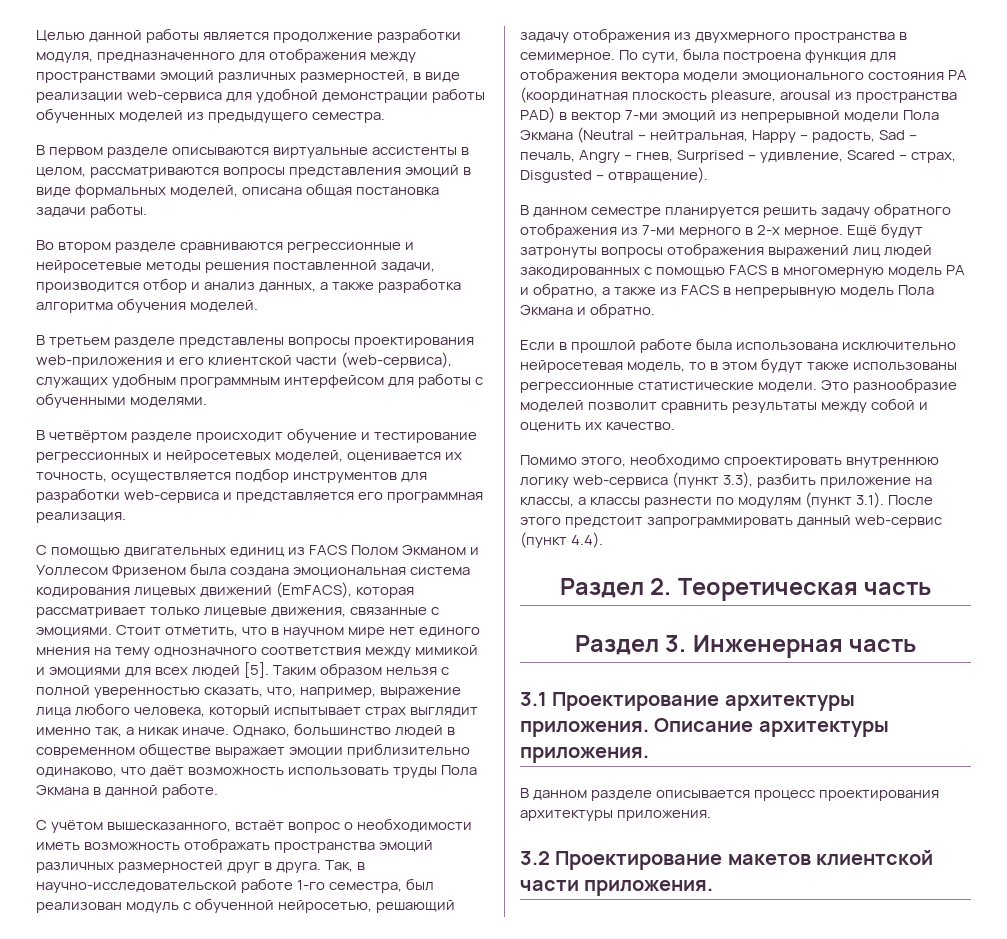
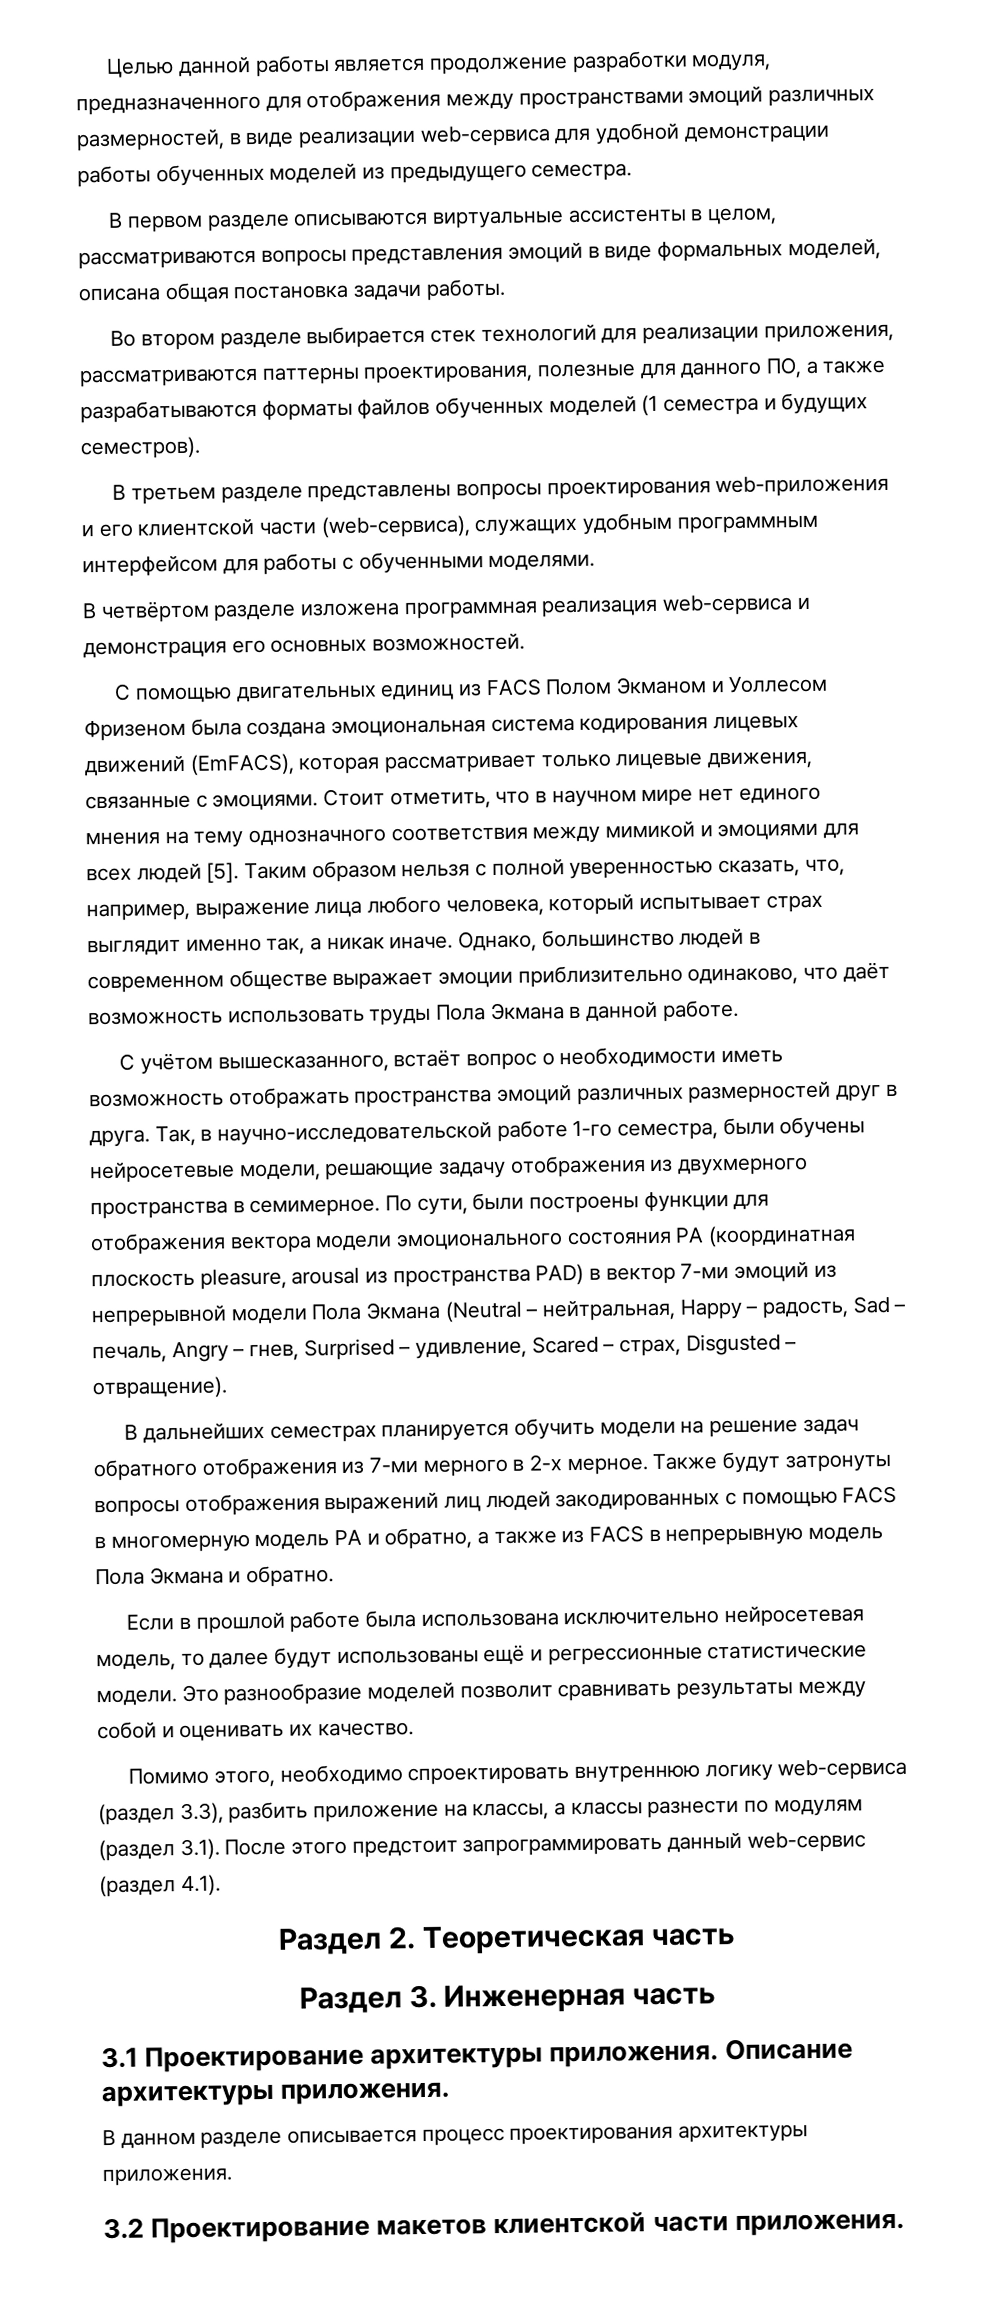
- Во втором разделе сравниваются регрессионные и нейросетевые методы решения поставленной задачи, производится отбор и анализ данных, а также разработка алгоритма обучения моделей.
+ Во втором разделе выбирается стек технологий для реализации приложения, рассматриваются паттерны проектирования, полезные для данного ПО, а также разрабатываются форматы файлов обученных моделей (1 семестра и будущих семестров).
- В четвёртом разделе происходит обучение и тестирование регрессионных и нейросетевых моделей, оценивается их точность, осуществляется подбор инструментов для разработки web-сервиса и представляется его программная реализация.
+ В четвёртом разделе изложена программная реализация web-сервиса и демонстрация его основных возможностей.
- Так, в научно-исследовательской работе 1-го семестра, был реализован модуль с обученной нейросетью, решающий задачу отображения из двухмерного пространства в семимерное.
+ Так, в научно-исследовательской работе 1-го семестра, были обучены нейросетевые модели, решающие задачу отображения из двухмерного пространства в семимерное.
- По сути, была построена функция для отображения вектора модели эмоционального состояния PA (координатная плоскость pleasure, arousal из пространства PAD) в вектор 7-ми эмоций из непрерывной модели Пола Экмана (Neutral – нейтральная, Happy – радость, Sad – печаль, Angry – гнев, Surprised – удивление, Scared – страх, Disgusted – отвращение).
+ По сути, были построены функции для отображения вектора модели эмоционального состояния PA (координатная плоскость pleasure, arousal из пространства PAD) в вектор 7-ми эмоций из непрерывной модели Пола Экмана (Neutral – нейтральная, Happy – радость, Sad – печаль, Angry – гнев, Surprised – удивление, Scared – страх, Disgusted – отвращение).
- В данном семестре планируется решить задачу обратного отображения из 7-ми мерного в 2-х мерное.
+ В дальнейших семестрах планируется обучить модели на решение задач обратного отображения из 7-ми мерного в 2-х мерное.
- Ещё будут затронуты вопросы отображения выражений лиц людей закодированных с помощью FACS в многомерную модель PA и обратно, а также из FACS в непрерывную модель Пола Экмана и обратно.
+ Также будут затронуты вопросы отображения выражений лиц людей закодированных с помощью FACS в многомерную модель PA и обратно, а также из FACS в непрерывную модель Пола Экмана и обратно.
- Если в прошлой работе была использована исключительно нейросетевая модель, то в этом будут также использованы регрессионные статистические модели.
+ Если в прошлой работе была использована исключительно нейросетевая модель, то далее будут использованы ещё и регрессионные статистические модели.
- Это разнообразие моделей позволит сравнить результаты между собой и оценить их качество.
+ Это разнообразие моделей позволит сравнивать результаты между собой и оценивать их качество.
- Помимо этого, необходимо спроектировать внутреннюю логику web-сервиса (пункт 3.3), разбить приложение на классы, а классы разнести по модулям (пункт 3.1). После этого предстоит запрограммировать данный web-сервис (пункт 4.4).
+ Помимо этого, необходимо спроектировать внутреннюю логику web-сервиса (раздел 3.3), разбить приложение на классы, а классы разнести по модулям (раздел 3.1). После этого предстоит запрограммировать данный web-сервис (раздел 4.1).

